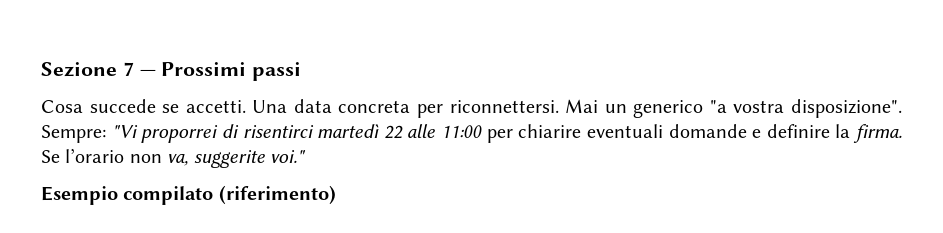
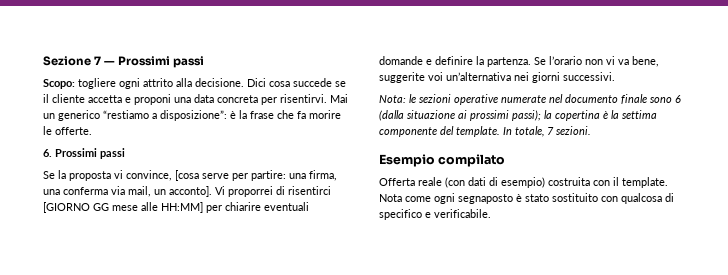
- Cosa succede se accetti. Una data concreta per riconnettersi.
+ Scopo: togliere ogni attrito alla decisione. Dici cosa succede se il cliente accetta e proponi una data concreta per risentirvi.
- Mai un generico "a vostra disposizione". Sempre: "Vi proporrei di risentirci martedì 22 alle 11:00 per chiarire eventuali domande e definire la firma.
+ Mai un generico “restiamo a disposizione”: è la frase che fa morire le offerte.
+ 6. Prossimi passi
+ Se la proposta vi convince, [cosa serve per partire: una firma, una conferma via mail, un acconto]. Vi proporrei di risentirci [GIORNO GG mese alle HH:MM] per chiarire eventuali domande e definire la partenza.
- Se l’orario non va, suggerite voi."
- Esempio compilato (riferimento)
+ Se l’orario non vi va bene, suggerite voi un’alternativa nei giorni successivi.
+ Nota: le sezioni operative numerate nel documento finale sono 6 (dalla situazione ai prossimi passi); la copertina è la settima componente del template. In totale, 7 sezioni.
+ Esempio compilato
+ Offerta reale (con dati di esempio) costruita con il template. Nota come ogni segnaposto è stato sostituito con qualcosa di specifico e verificabile.

